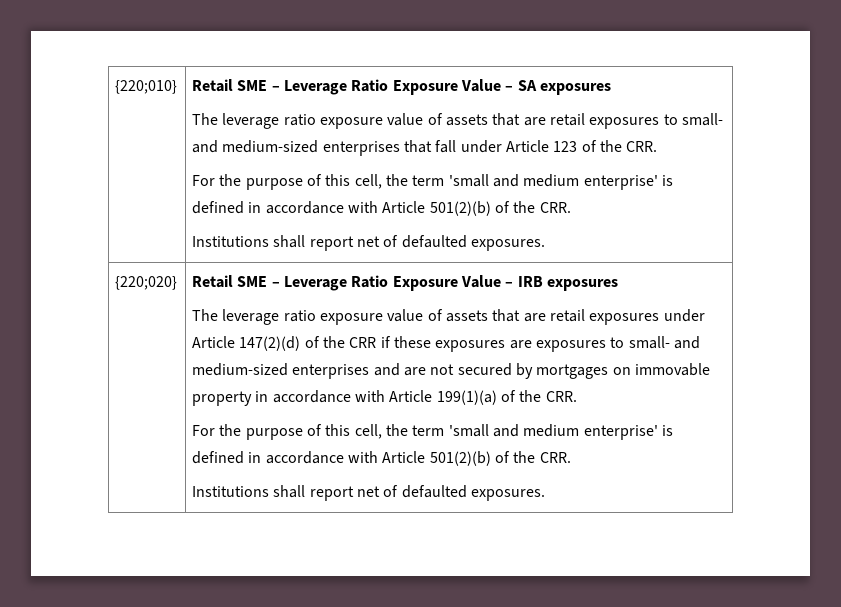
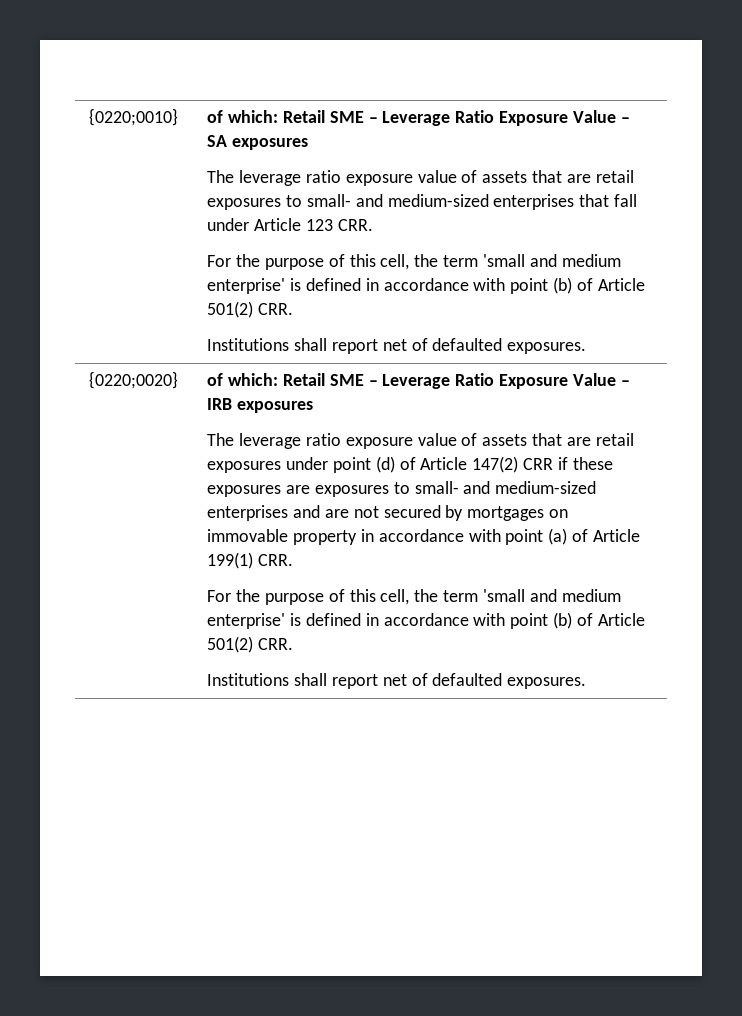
- {220;010} | Retail SME – Leverage Ratio Exposure Value – SA exposures
+ {0220;0010} | of which: Retail SME – Leverage Ratio Exposure Value – SA exposures
- The leverage ratio exposure value of assets that are retail exposures to small- and medium-sized enterprises that fall under Article 123 of the CRR.
- For the purpose of this cell, the term 'small and medium enterprise' is defined in accordance with Article 501(2)(b) of the CRR.
+ The leverage ratio exposure value of assets that are retail exposures to small- and medium-sized enterprises that fall under Article 123 CRR.
+ For the purpose of this cell, the term 'small and medium enterprise' is defined in accordance with point (b) of Article 501(2) CRR.
- {220;020} | Retail SME – Leverage Ratio Exposure Value – IRB exposures
+ {0220;0020} | of which: Retail SME – Leverage Ratio Exposure Value – IRB exposures
- The leverage ratio exposure value of assets that are retail exposures under Article 147(2)(d) of the CRR if these exposures are exposures to small- and medium-sized enterprises and are not secured by mortgages on immovable property in accordance with Article 199(1)(a) of the CRR.
- For the purpose of this cell, the term 'small and medium enterprise' is defined in accordance with Article 501(2)(b) of the CRR.
+ The leverage ratio exposure value of assets that are retail exposures under point (d) of Article 147(2) CRR if these exposures are exposures to small- and medium-sized enterprises and are not secured by mortgages on immovable property in accordance with point (a) of Article 199(1) CRR.
+ For the purpose of this cell, the term 'small and medium enterprise' is defined in accordance with point (b) of Article 501(2) CRR.

